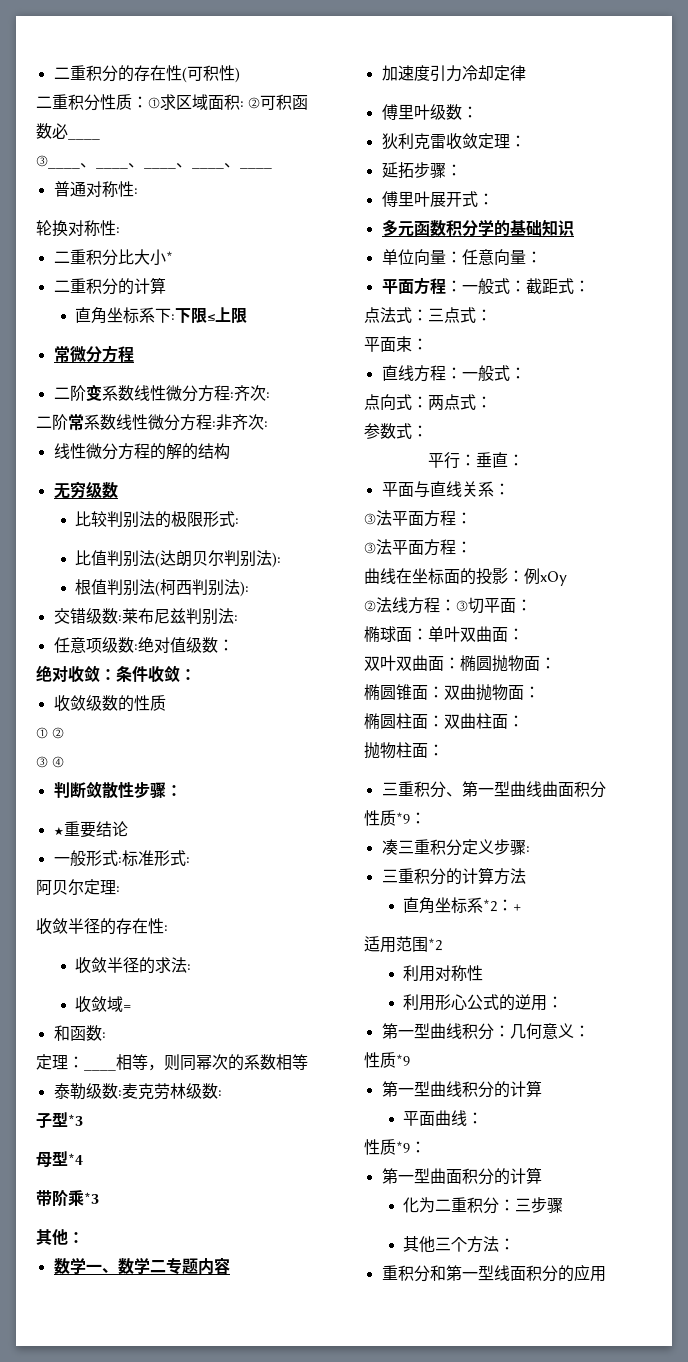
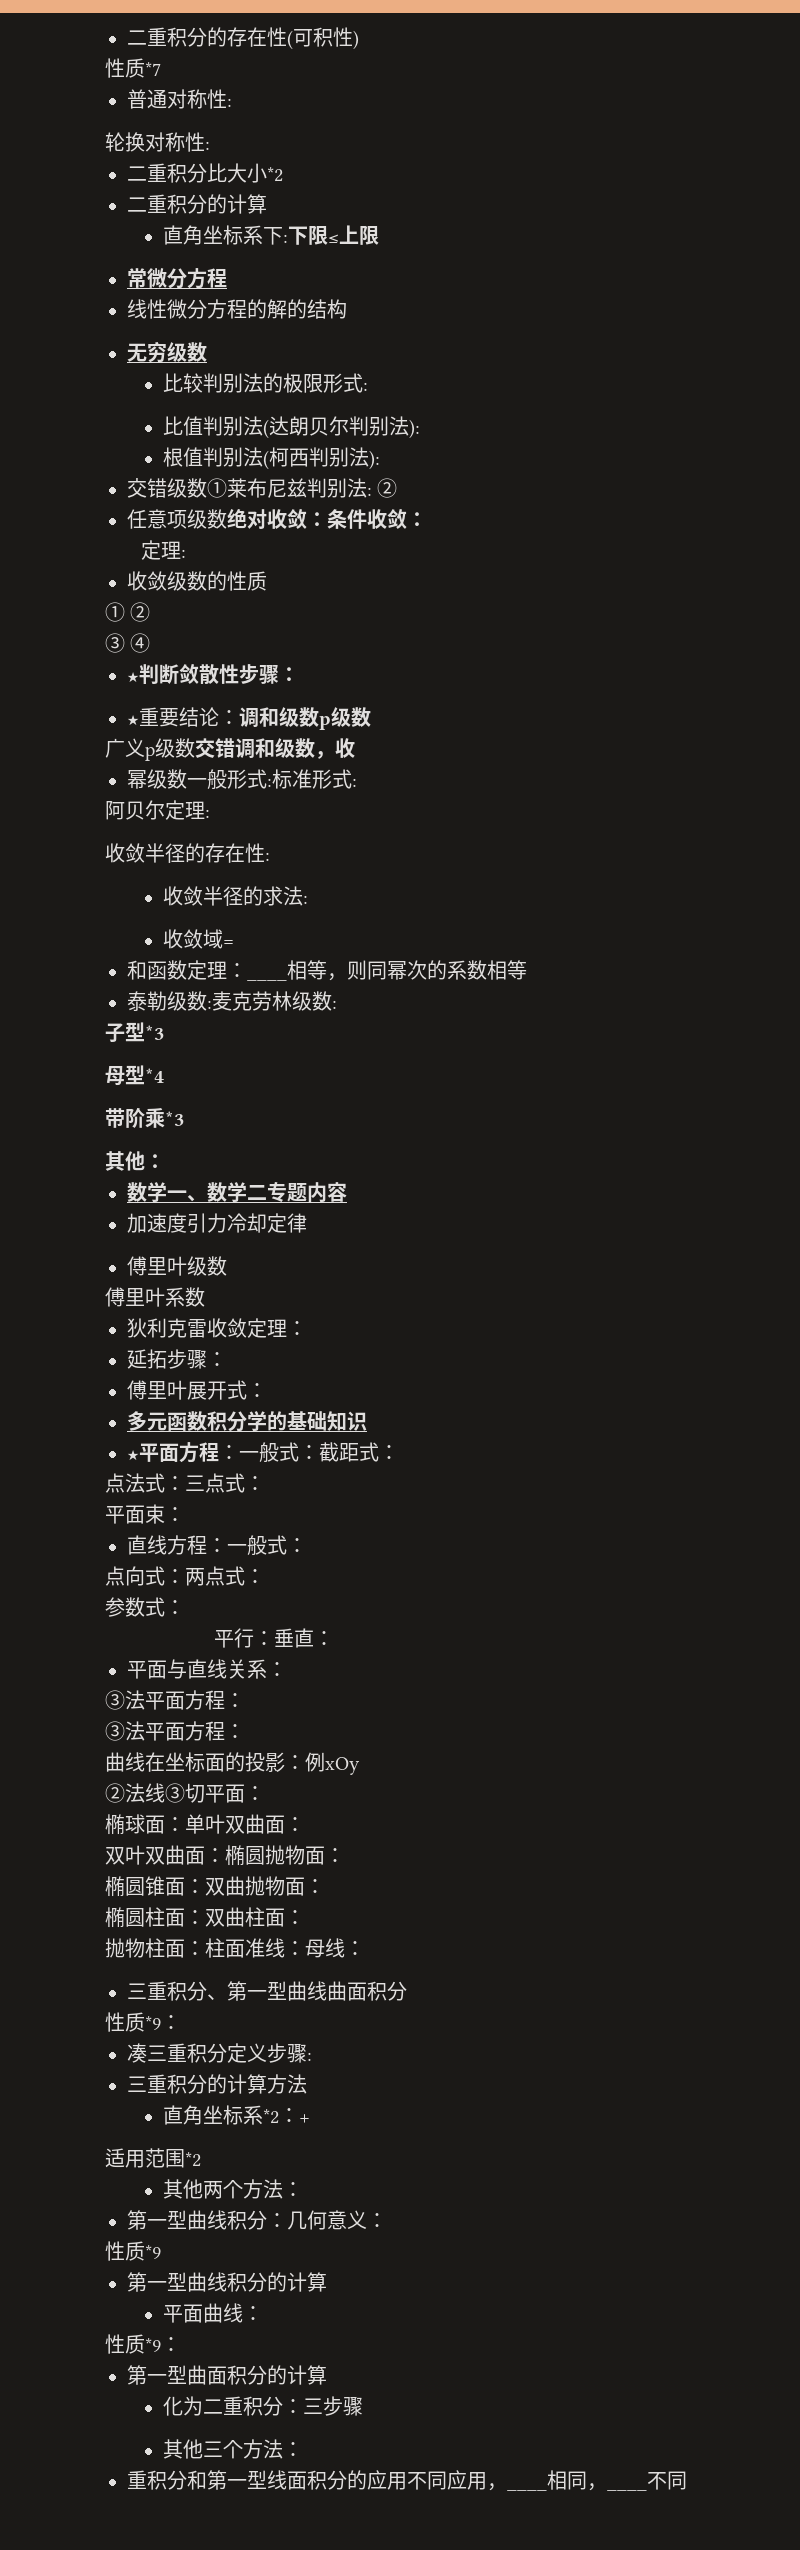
- 二重积分性质：①求区域面积: ②可积函数必____
- ③____、____、____、____、____
+ 性质*7
- 二重积分比大小*
+ 二重积分比大小*2
- 二阶变系数线性微分方程:齐次:
- 二阶常系数线性微分方程:非齐次:
- 交错级数:莱布尼兹判别法:
+ 交错级数①莱布尼兹判别法: ②
- 任意项级数:绝对值级数：
- 绝对收敛：条件收敛：
+ 任意项级数绝对收敛：条件收敛：
+ 定理:
- 判断敛散性步骤：
+ ★判断敛散性步骤：
- ★重要结论
- 一般形式:标准形式:
+ ★重要结论：调和级数p级数
+ 广义p级数交错调和级数，收
+ 幂级数一般形式:标准形式:
- 和函数:
- 定理：____相等，则同幂次的系数相等
+ 和函数定理：____相等，则同幂次的系数相等
- 傅里叶级数：
+ 傅里叶级数
+ 傅里叶系数
- 单位向量：任意向量：
- 平面方程：一般式：截距式：
+ ★平面方程：一般式：截距式：
- ②法线方程：③切平面：
+ ②法线③切平面：
- 抛物柱面：
+ 抛物柱面：柱面准线：母线：
- 利用对称性
- 利用形心公式的逆用：
+ 其他两个方法：
- 重积分和第一型线面积分的应用
+ 重积分和第一型线面积分的应用不同应用，____相同，____不同

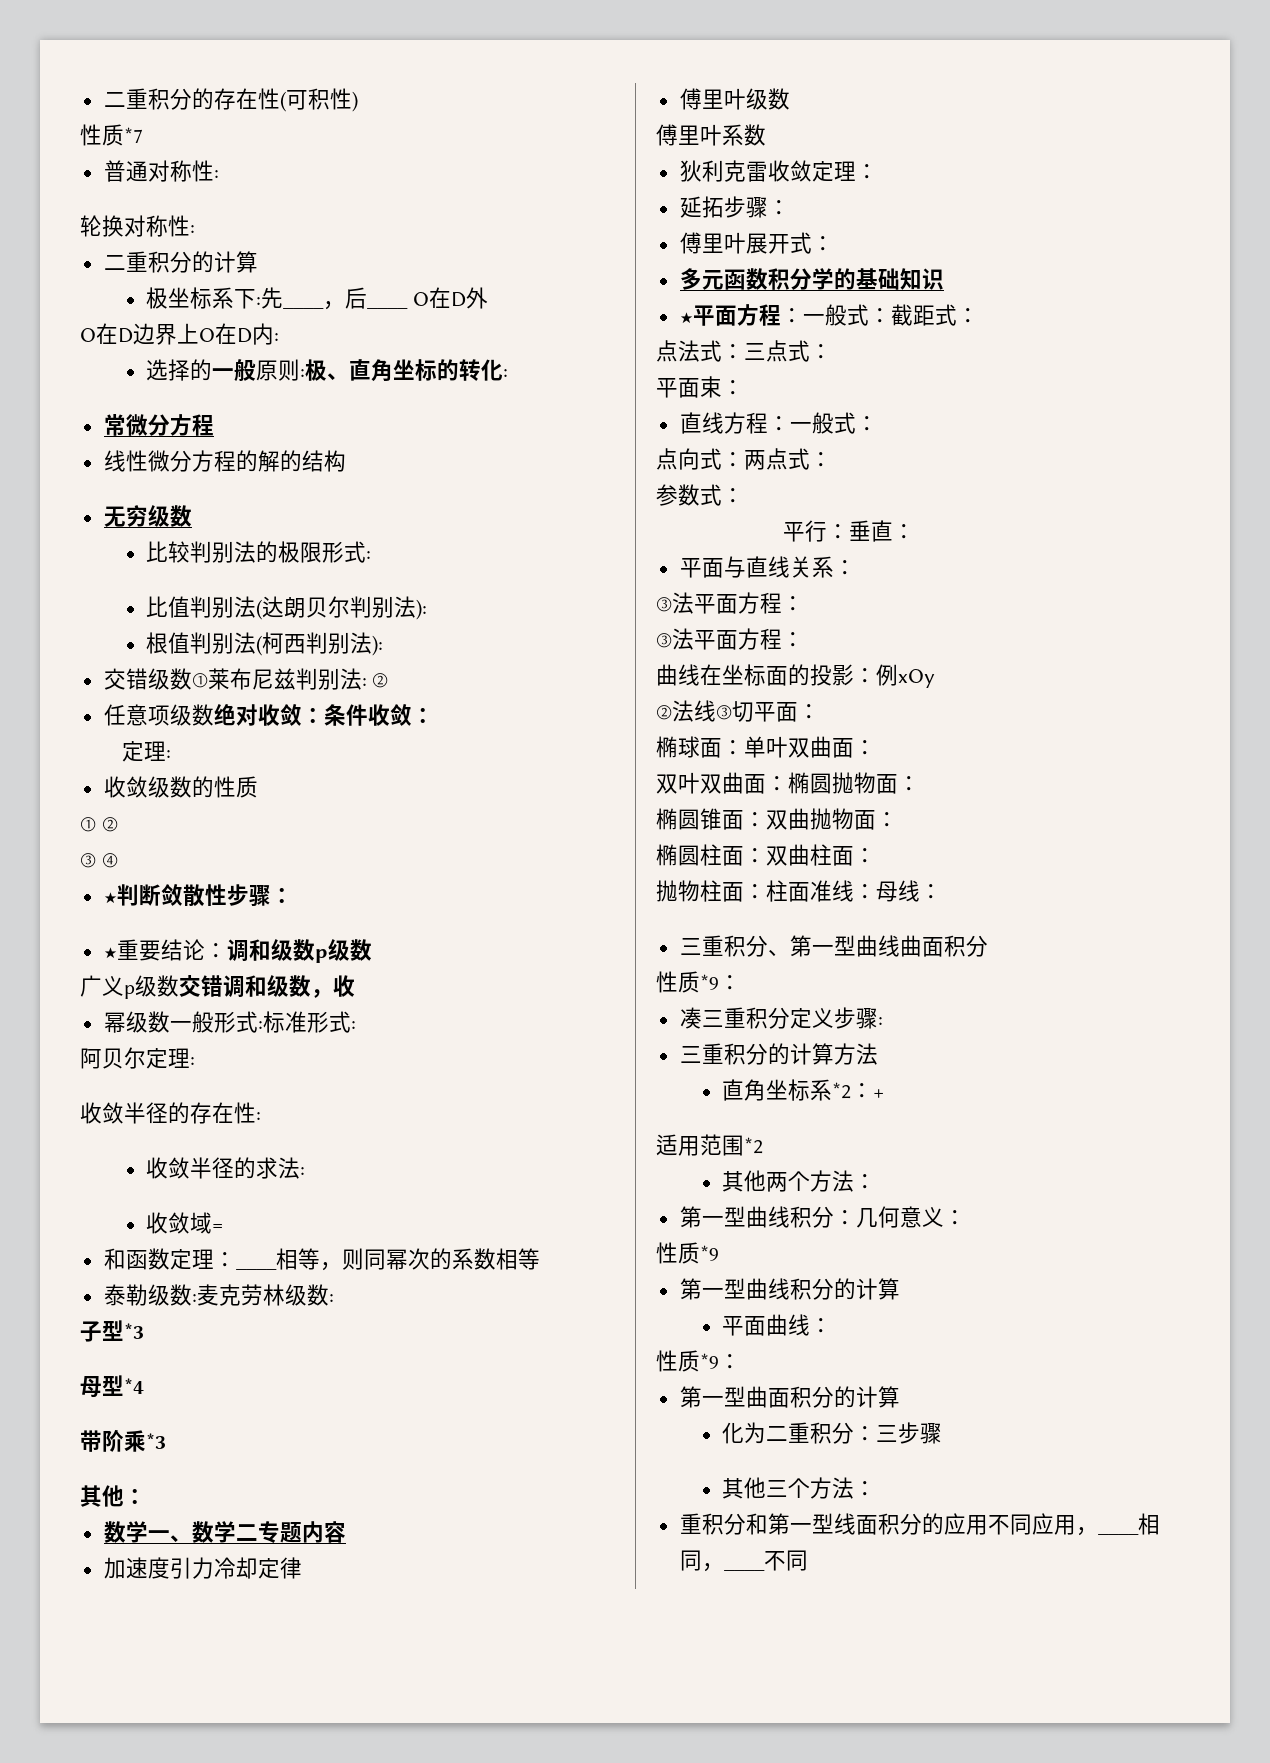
- 二重积分比大小*2
- 直角坐标系下:下限≤上限
+ 极坐标系下:先____，后____ O在D外
+ O在D边界上O在D内:
+ 选择的一般原则:极、直角坐标的转化:

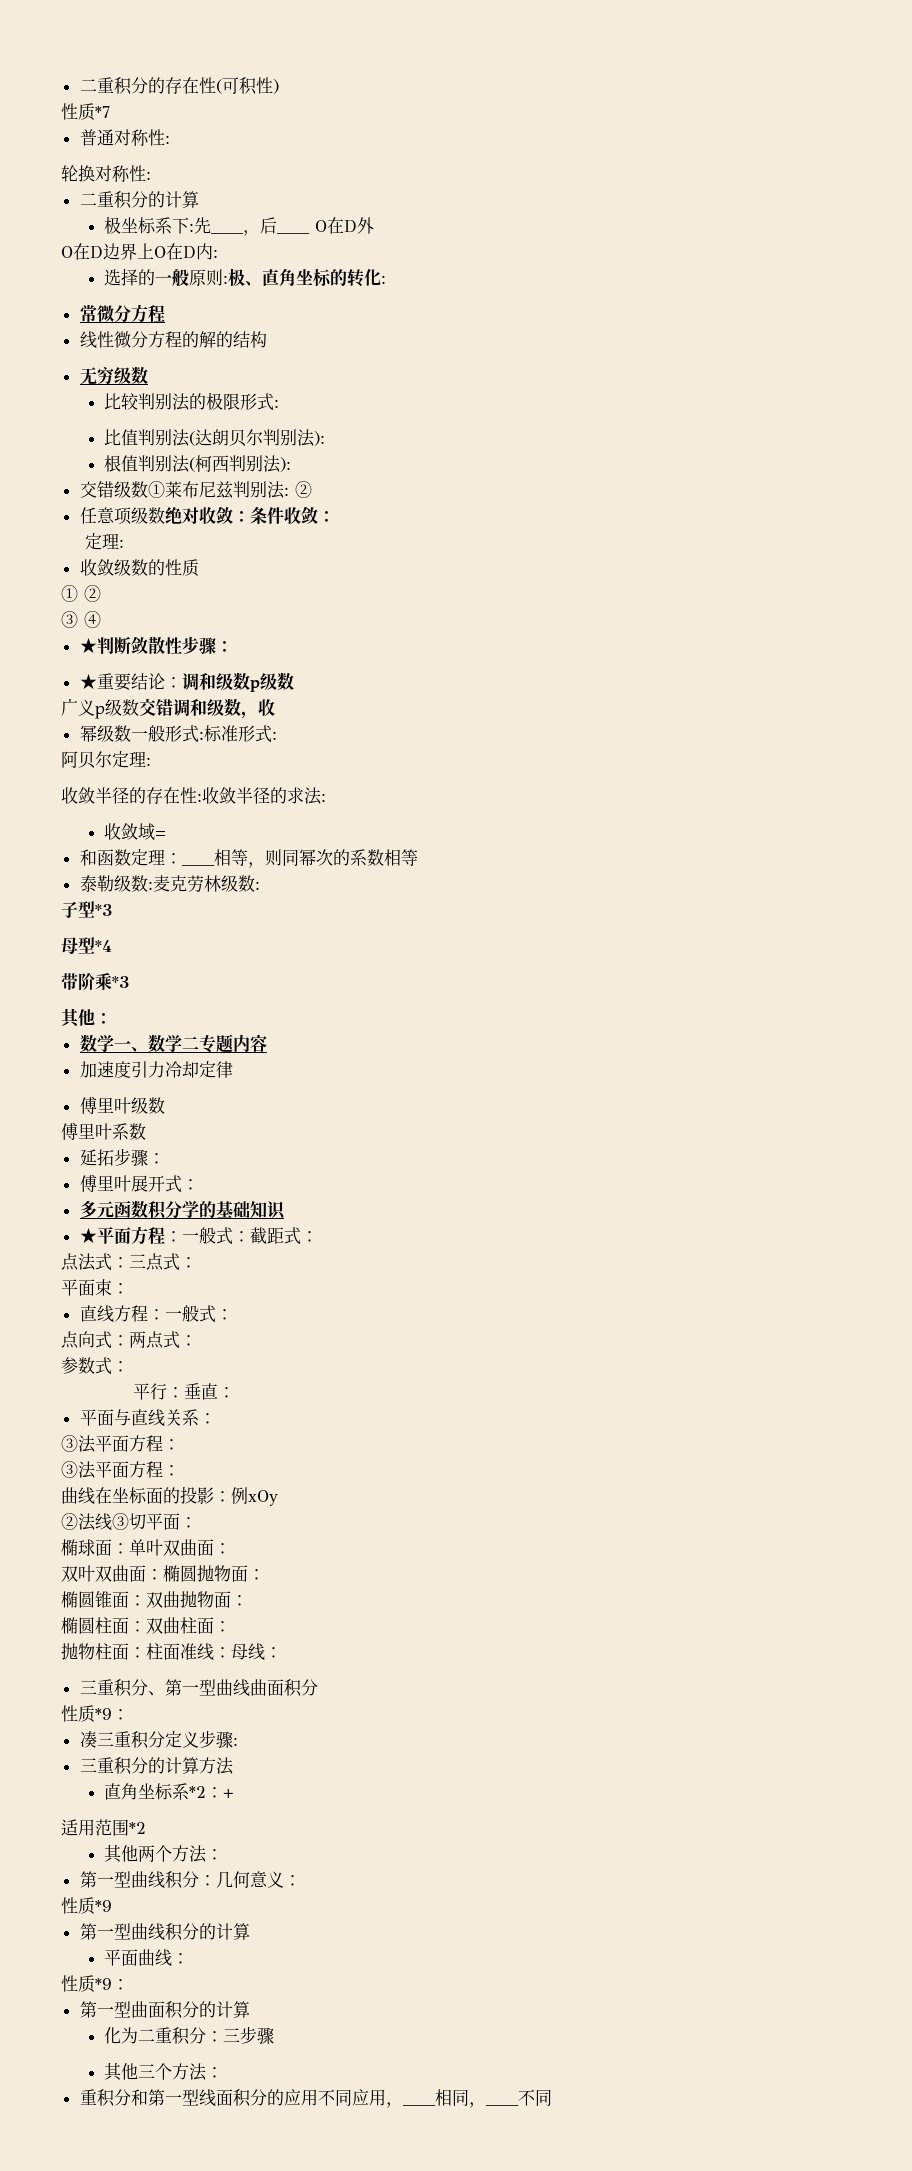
- 收敛半径的存在性:
- 收敛半径的求法:
+ 收敛半径的存在性:收敛半径的求法:
- 狄利克雷收敛定理：

